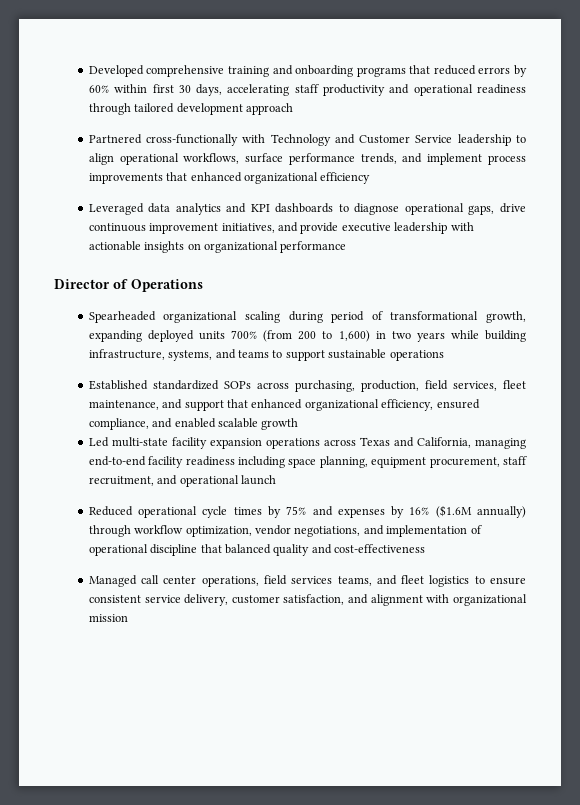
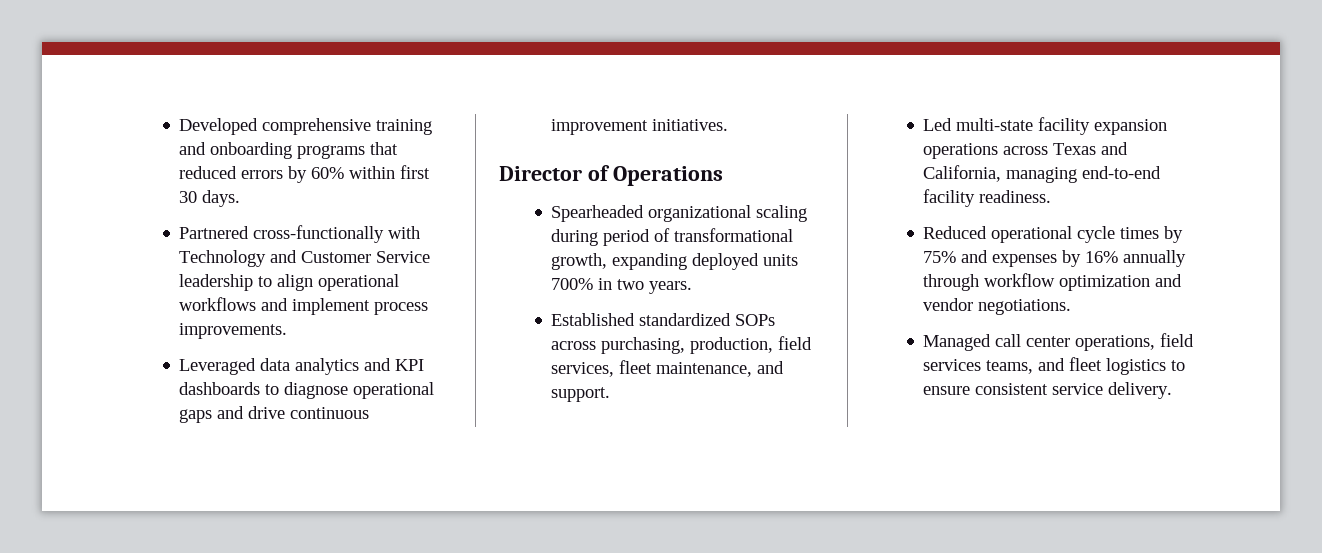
- Developed comprehensive training and onboarding programs that reduced errors by 60% within first 30 days, accelerating staff productivity and operational readiness through tailored development approach
+ Developed comprehensive training and onboarding programs that reduced errors by 60% within first 30 days.
- Partnered cross-functionally with Technology and Customer Service leadership to align operational workflows, surface performance trends, and implement process improvements that enhanced organizational efficiency
+ Partnered cross-functionally with Technology and Customer Service leadership to align operational workflows and implement process improvements.
- Leveraged data analytics and KPI dashboards to diagnose operational gaps, drive continuous improvement initiatives, and provide executive leadership with actionable insights on organizational performance
+ Leveraged data analytics and KPI dashboards to diagnose operational gaps and drive continuous improvement initiatives.
- Spearheaded organizational scaling during period of transformational growth, expanding deployed units 700% (from 200 to 1,600) in two years while building infrastructure, systems, and teams to support sustainable operations
+ Spearheaded organizational scaling during period of transformational growth, expanding deployed units 700% in two years.
- Established standardized SOPs across purchasing, production, field services, fleet maintenance, and support that enhanced organizational efficiency, ensured compliance, and enabled scalable growth
+ Established standardized SOPs across purchasing, production, field services, fleet maintenance, and support.
- Led multi-state facility expansion operations across Texas and California, managing end-to-end facility readiness including space planning, equipment procurement, staff recruitment, and operational launch
+ Led multi-state facility expansion operations across Texas and California, managing end-to-end facility readiness.
- Reduced operational cycle times by 75% and expenses by 16% ($1.6M annually) through workflow optimization, vendor negotiations, and implementation of operational discipline that balanced quality and cost-effectiveness
+ Reduced operational cycle times by 75% and expenses by 16% annually through workflow optimization and vendor negotiations.
- Managed call center operations, field services teams, and fleet logistics to ensure consistent service delivery, customer satisfaction, and alignment with organizational mission
+ Managed call center operations, field services teams, and fleet logistics to ensure consistent service delivery.

